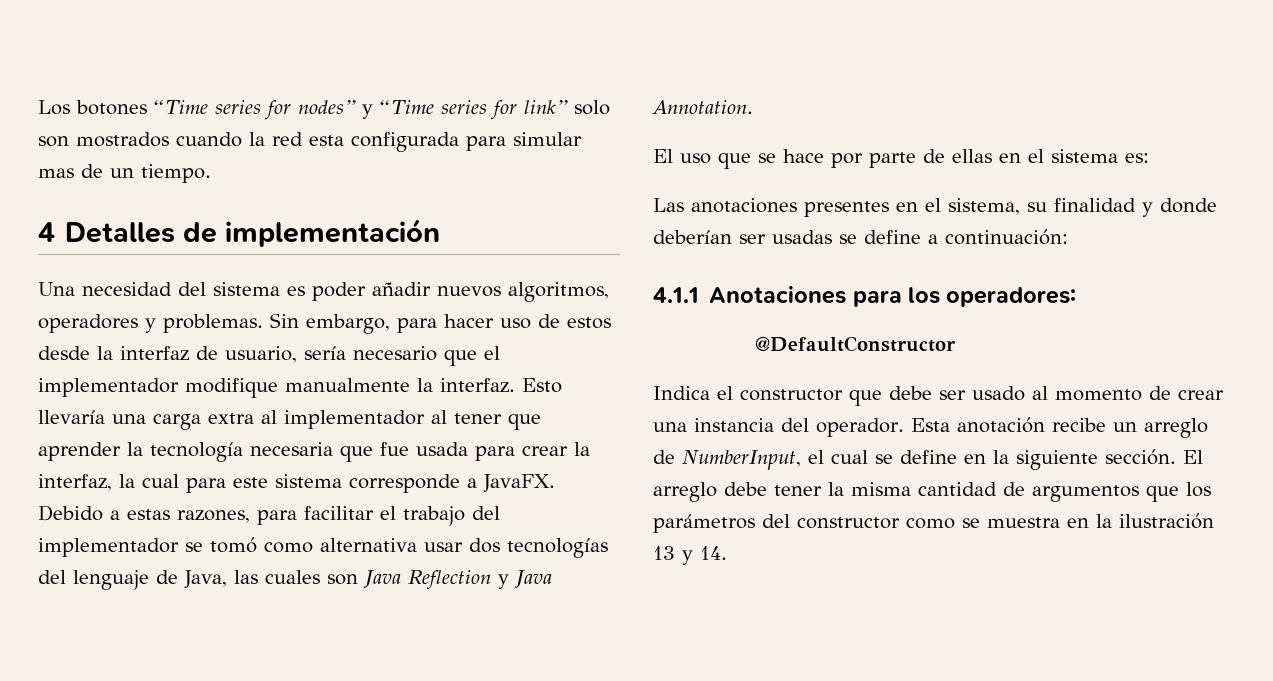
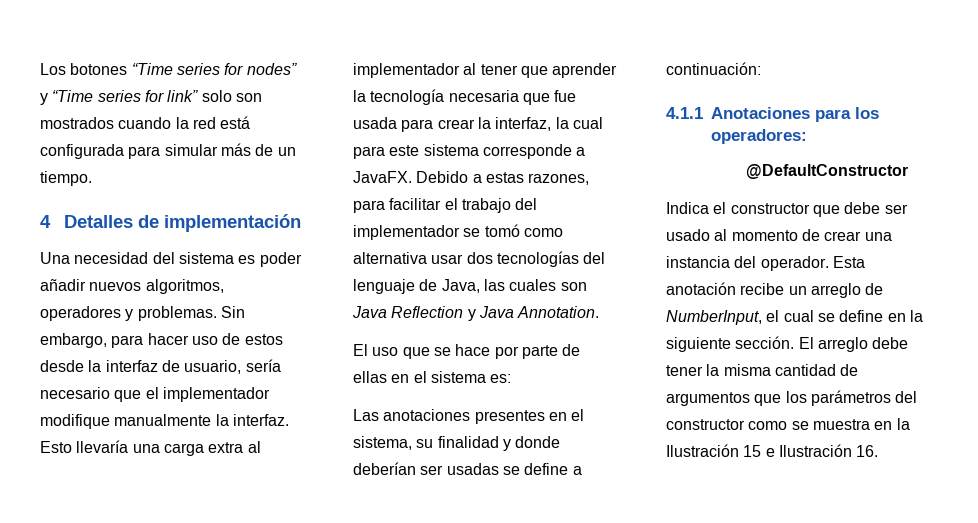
- Los botones “Time series for nodes” y “Time series for link” solo son mostrados cuando la red esta configurada para simular mas de un tiempo.
+ Los botones “Time series for nodes” y “Time series for link” solo son mostrados cuando la red está configurada para simular más de un tiempo.
- El arreglo debe tener la misma cantidad de argumentos que los parámetros del constructor como se muestra en la ilustración 13 y 14.
+ El arreglo debe tener la misma cantidad de argumentos que los parámetros del constructor como se muestra en la Ilustración 15 e Ilustración 16.

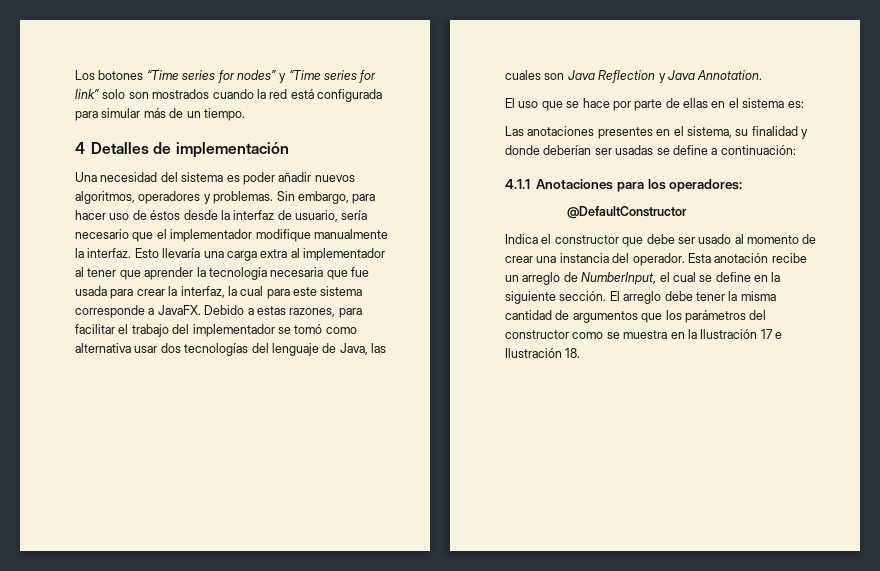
- Sin embargo, para hacer uso de estos desde la interfaz de usuario, sería necesario que el implementador modifique manualmente la interfaz.
+ Sin embargo, para hacer uso de éstos desde la interfaz de usuario, sería necesario que el implementador modifique manualmente la interfaz.
- El arreglo debe tener la misma cantidad de argumentos que los parámetros del constructor como se muestra en la Ilustración 15 e Ilustración 16.
+ El arreglo debe tener la misma cantidad de argumentos que los parámetros del constructor como se muestra en la Ilustración 17 e Ilustración 18.

